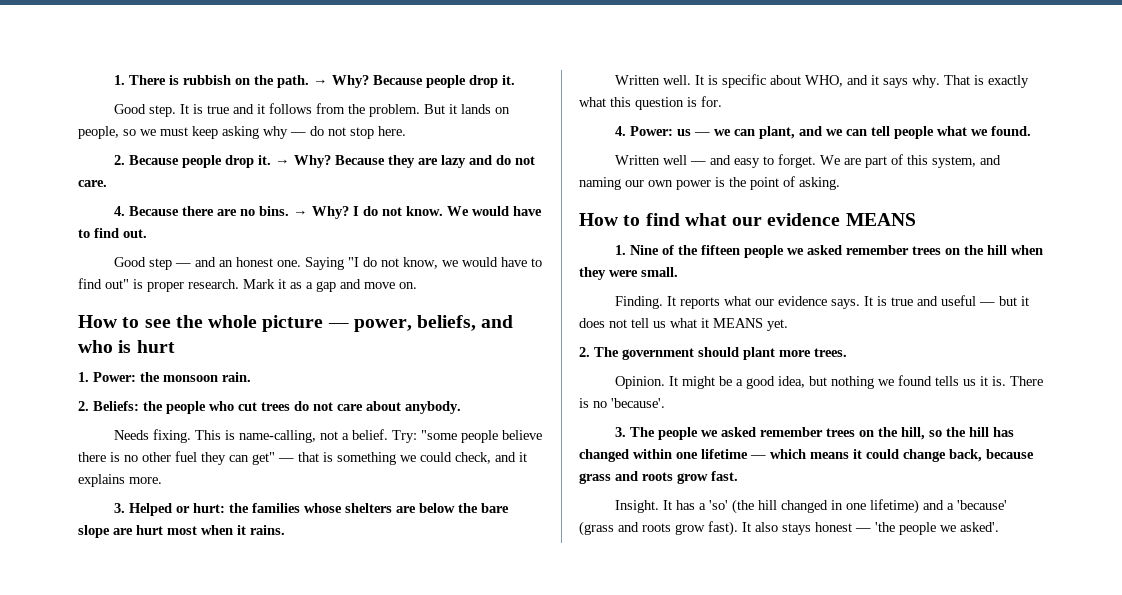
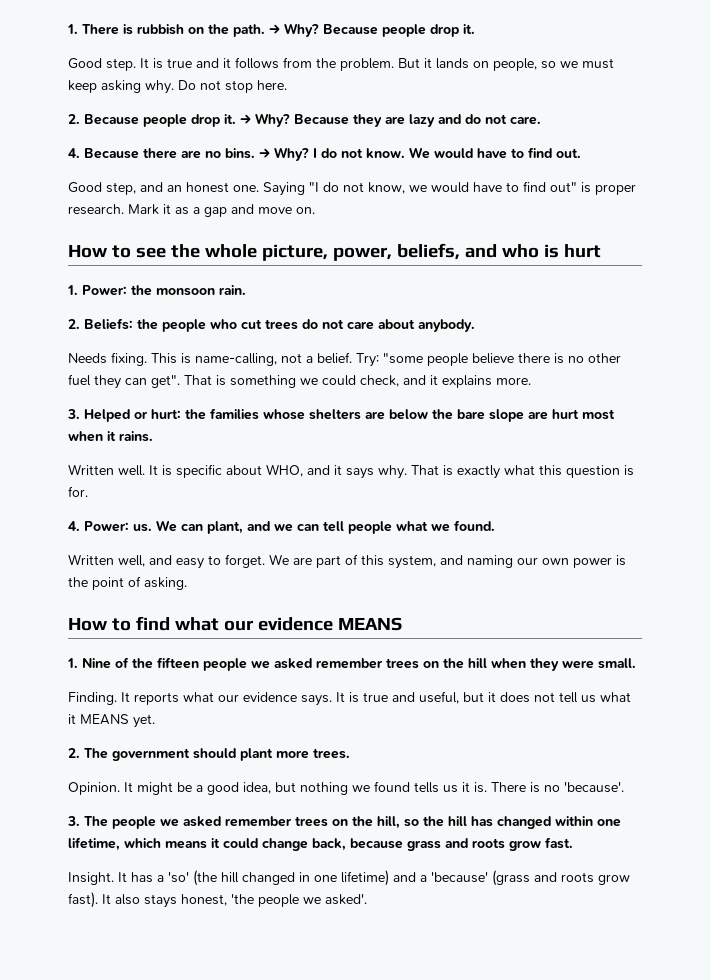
- But it lands on people, so we must keep asking why — do not stop here.
+ But it lands on people, so we must keep asking why. Do not stop here.
- Good step — and an honest one.
+ Good step, and an honest one.
- How to see the whole picture — power, beliefs, and who is hurt
+ How to see the whole picture, power, beliefs, and who is hurt
- Try: "some people believe there is no other fuel they can get" — that is something we could check, and it explains more.
+ Try: "some people believe there is no other fuel they can get". That is something we could check, and it explains more.
- 4. Power: us — we can plant, and we can tell people what we found.
+ 4. Power: us. We can plant, and we can tell people what we found.
- Written well — and easy to forget.
+ Written well, and easy to forget.
- It is true and useful — but it does not tell us what it MEANS yet.
+ It is true and useful, but it does not tell us what it MEANS yet.
- 3. The people we asked remember trees on the hill, so the hill has changed within one lifetime — which means it could change back, because grass and roots grow fast.
+ 3. The people we asked remember trees on the hill, so the hill has changed within one lifetime, which means it could change back, because grass and roots grow fast.
- It also stays honest — 'the people we asked'.
+ It also stays honest, 'the people we asked'.

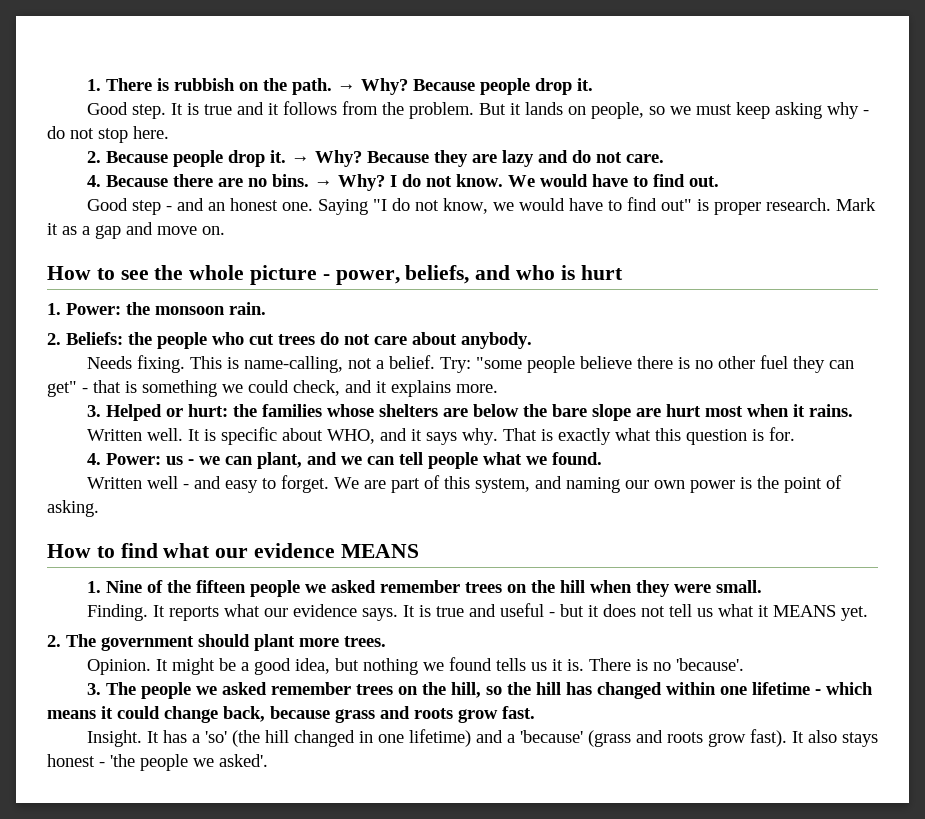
- But it lands on people, so we must keep asking why. Do not stop here.
+ But it lands on people, so we must keep asking why - do not stop here.
- Good step, and an honest one.
+ Good step - and an honest one.
- How to see the whole picture, power, beliefs, and who is hurt
+ How to see the whole picture - power, beliefs, and who is hurt
- Try: "some people believe there is no other fuel they can get". That is something we could check, and it explains more.
+ Try: "some people believe there is no other fuel they can get" - that is something we could check, and it explains more.
- 4. Power: us. We can plant, and we can tell people what we found.
+ 4. Power: us - we can plant, and we can tell people what we found.
- Written well, and easy to forget.
+ Written well - and easy to forget.
- It is true and useful, but it does not tell us what it MEANS yet.
+ It is true and useful - but it does not tell us what it MEANS yet.
- 3. The people we asked remember trees on the hill, so the hill has changed within one lifetime, which means it could change back, because grass and roots grow fast.
+ 3. The people we asked remember trees on the hill, so the hill has changed within one lifetime - which means it could change back, because grass and roots grow fast.
- It also stays honest, 'the people we asked'.
+ It also stays honest - 'the people we asked'.

